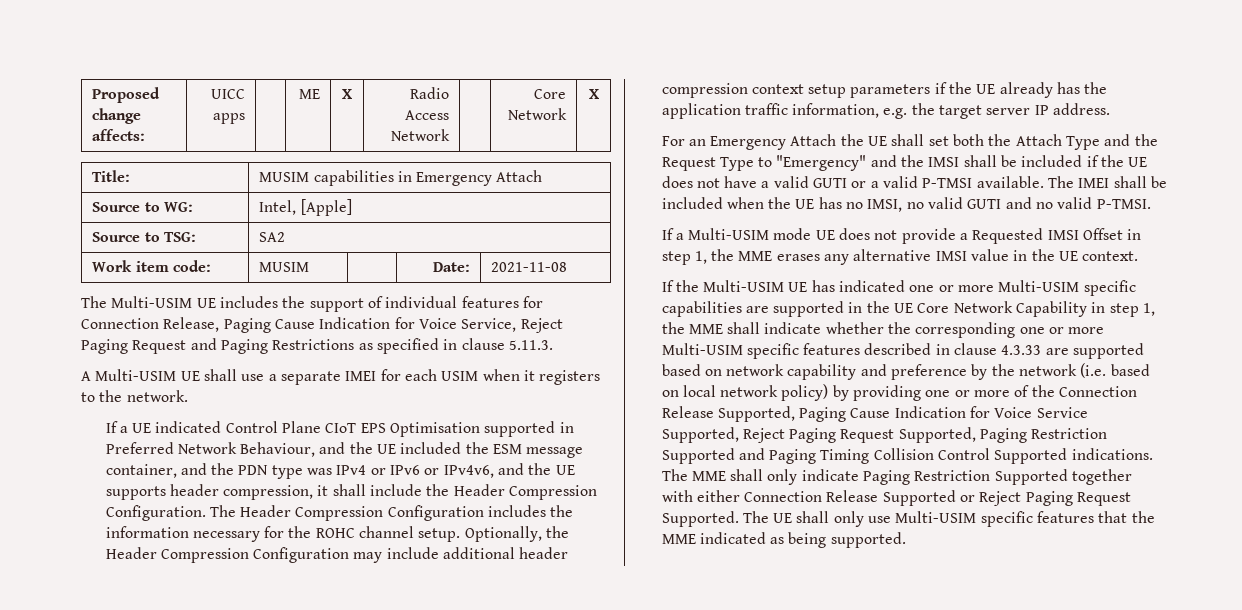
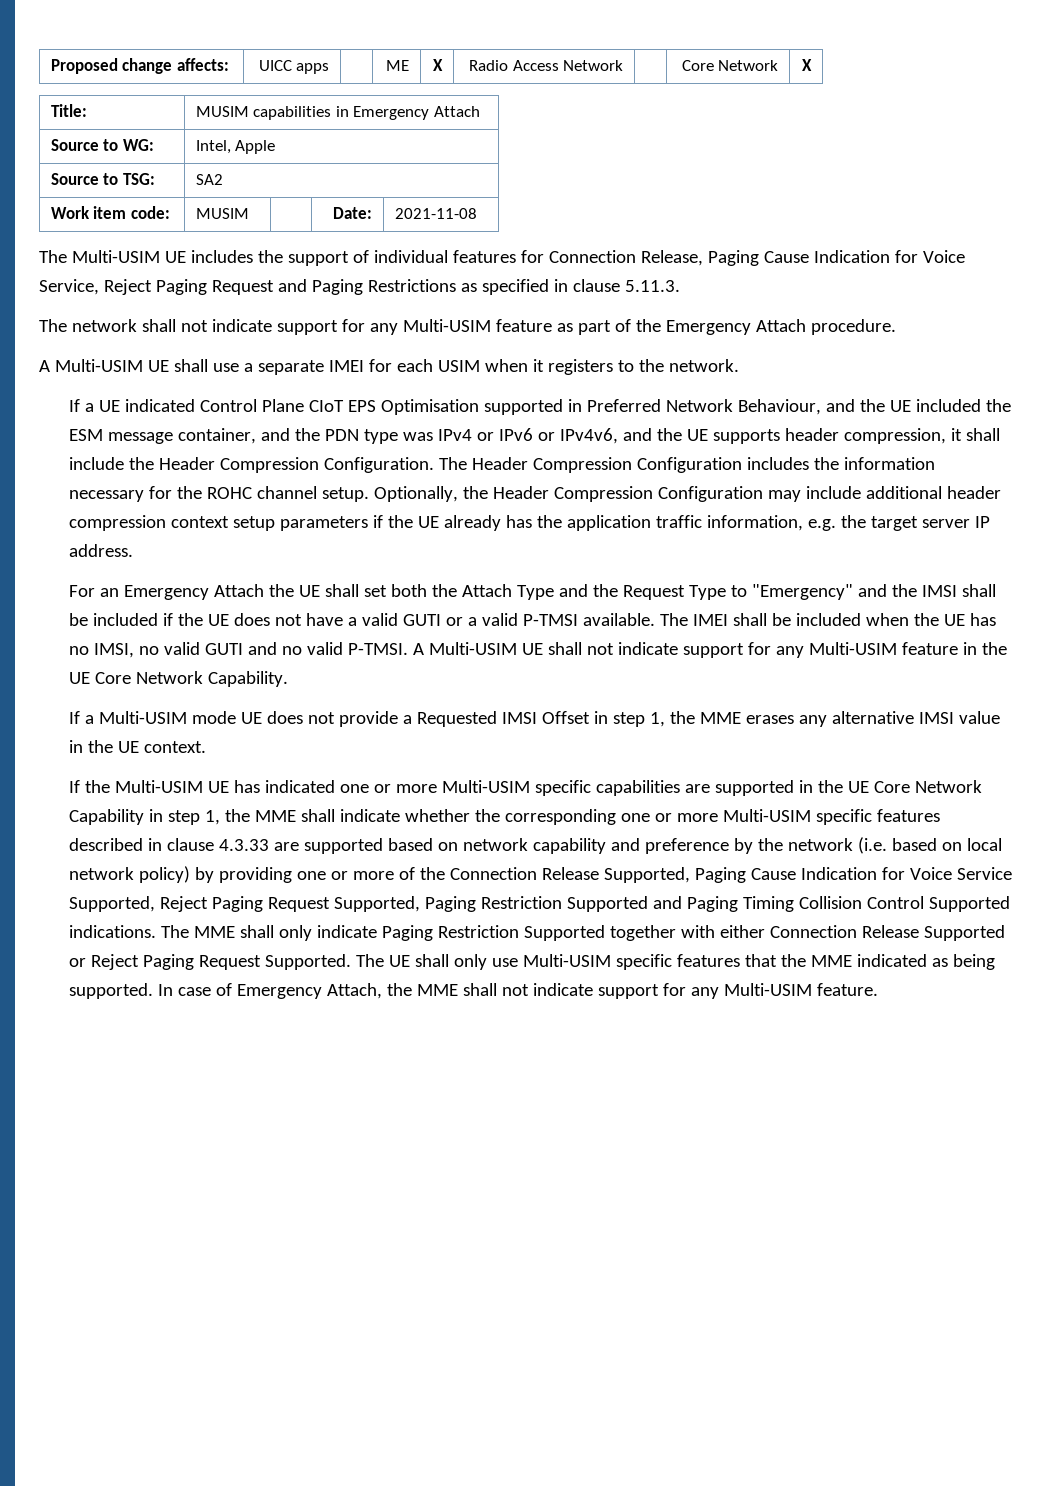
- Source to WG: | Intel, [Apple]
+ Source to WG: | Intel, Apple
+ The network shall not indicate support for any Multi-USIM feature as part of the Emergency Attach procedure.
+ A Multi-USIM UE shall not indicate support for any Multi-USIM feature in the UE Core Network Capability.
+ In case of Emergency Attach, the MME shall not indicate support for any Multi-USIM feature.

